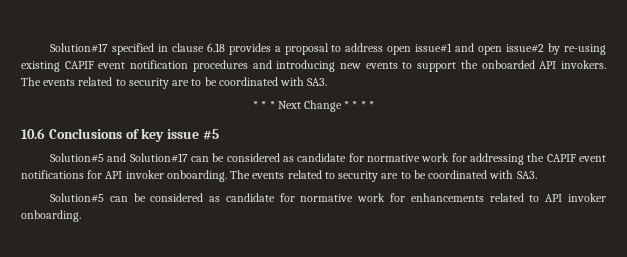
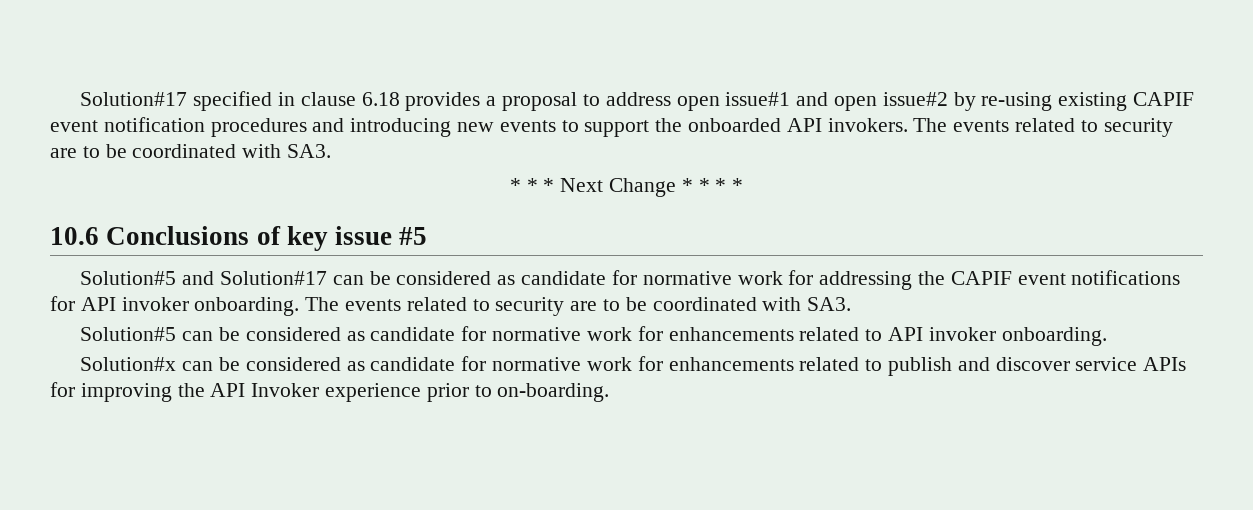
+ Solution#x can be considered as candidate for normative work for enhancements related to publish and discover service APIs for improving the API Invoker experience prior to on-boarding.

